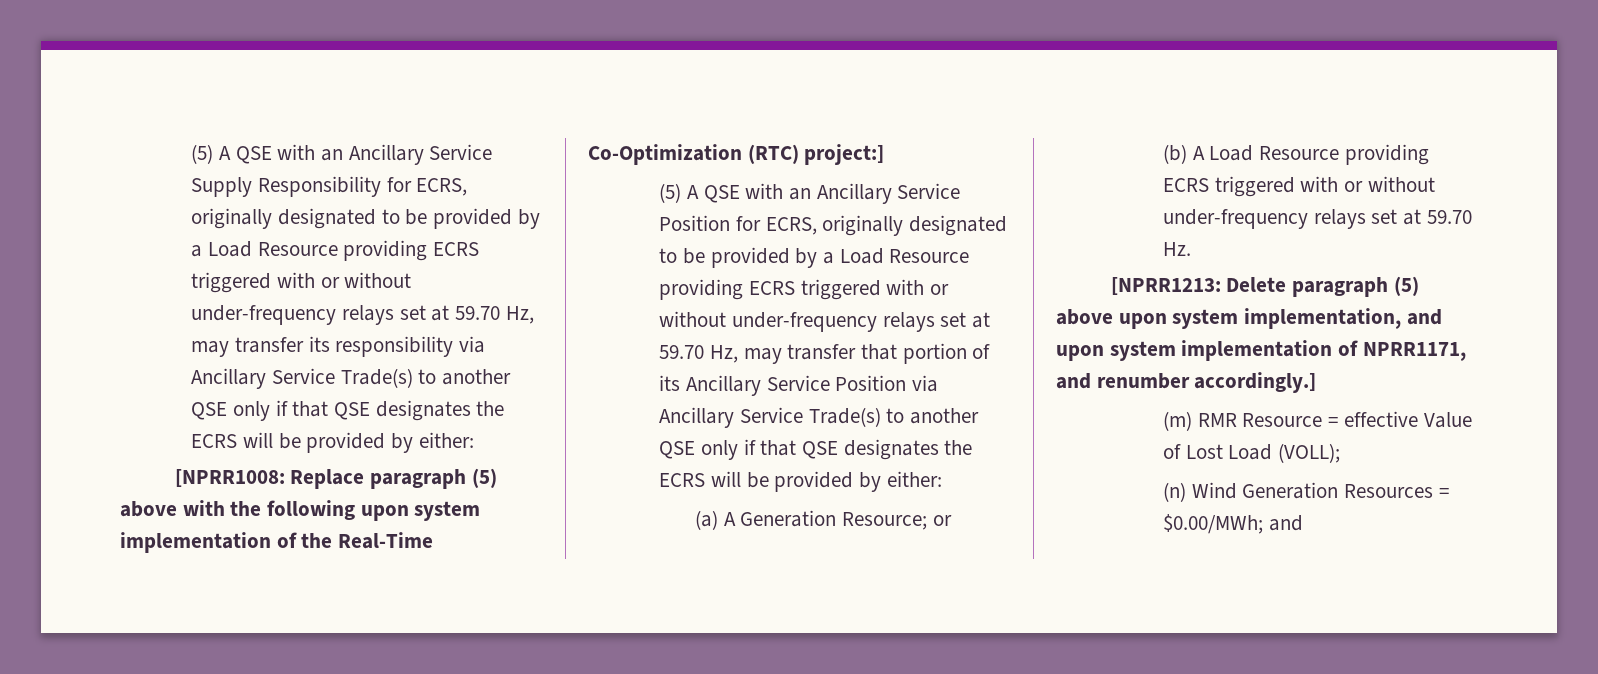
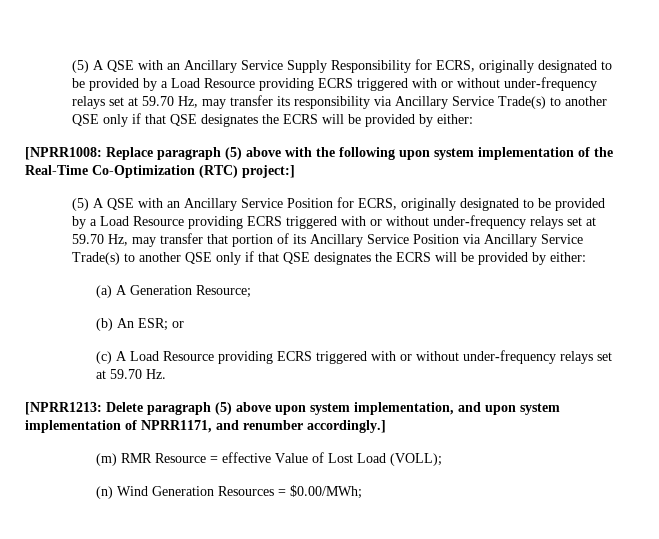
- (a) A Generation Resource; or
+ (a) A Generation Resource;
+ (b) An ESR; or
- (b) A Load Resource providing ECRS triggered with or without under-frequency relays set at 59.70 Hz.
+ (c) A Load Resource providing ECRS triggered with or without under-frequency relays set at 59.70 Hz.
- (n) Wind Generation Resources = $0.00/MWh; and
+ (n) Wind Generation Resources = $0.00/MWh;

